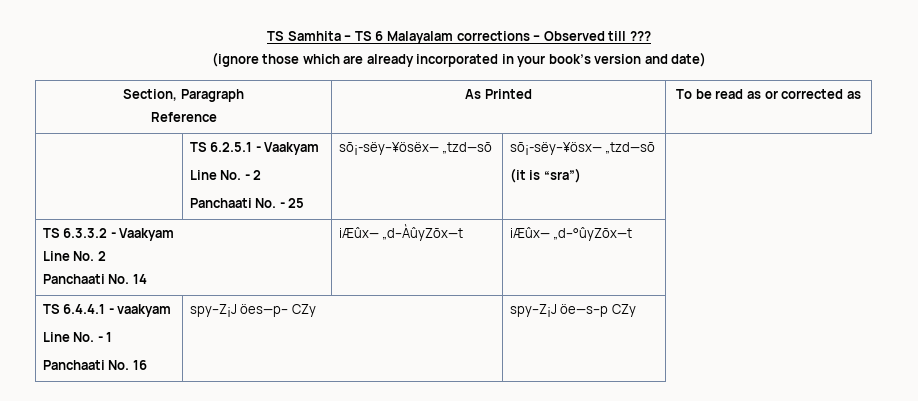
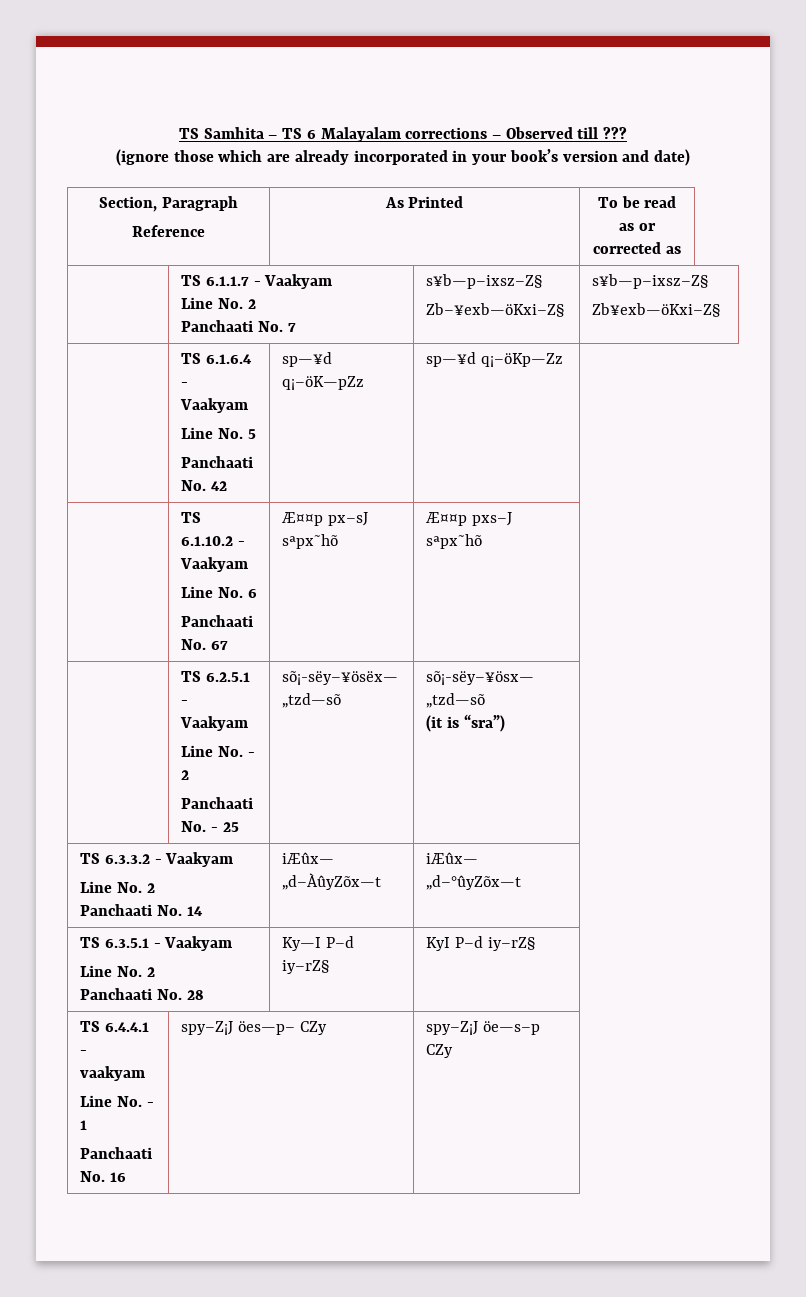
+ | TS 6.1.1.7 - Vaakyam
+ Line No. 2
+ Panchaati No. 7 | s¥b—p–ixsz–Z§
+ Zb–¥exb—öKxi–Z§ | s¥b—p–ixsz–Z§
+ Zb¥exb—öKxi–Z§
+ | TS 6.1.6.4 - Vaakyam
+ Line No. 5
+ Panchaati No. 42 | sp—¥d q¡–öK—pZz | sp—¥d q¡–öKp—Zz
+ | TS 6.1.10.2 - Vaakyam
+ Line No. 6
+ Panchaati No. 67 | Æ¤¤p px–sJ sªpx˜hõ | Æ¤¤p pxs–J sªpx˜hõ
+ TS 6.3.5.1 - Vaakyam
+ Line No. 2
+ Panchaati No. 28 | Ky—I P–d iy–rZ§ | KyI P–d iy–rZ§

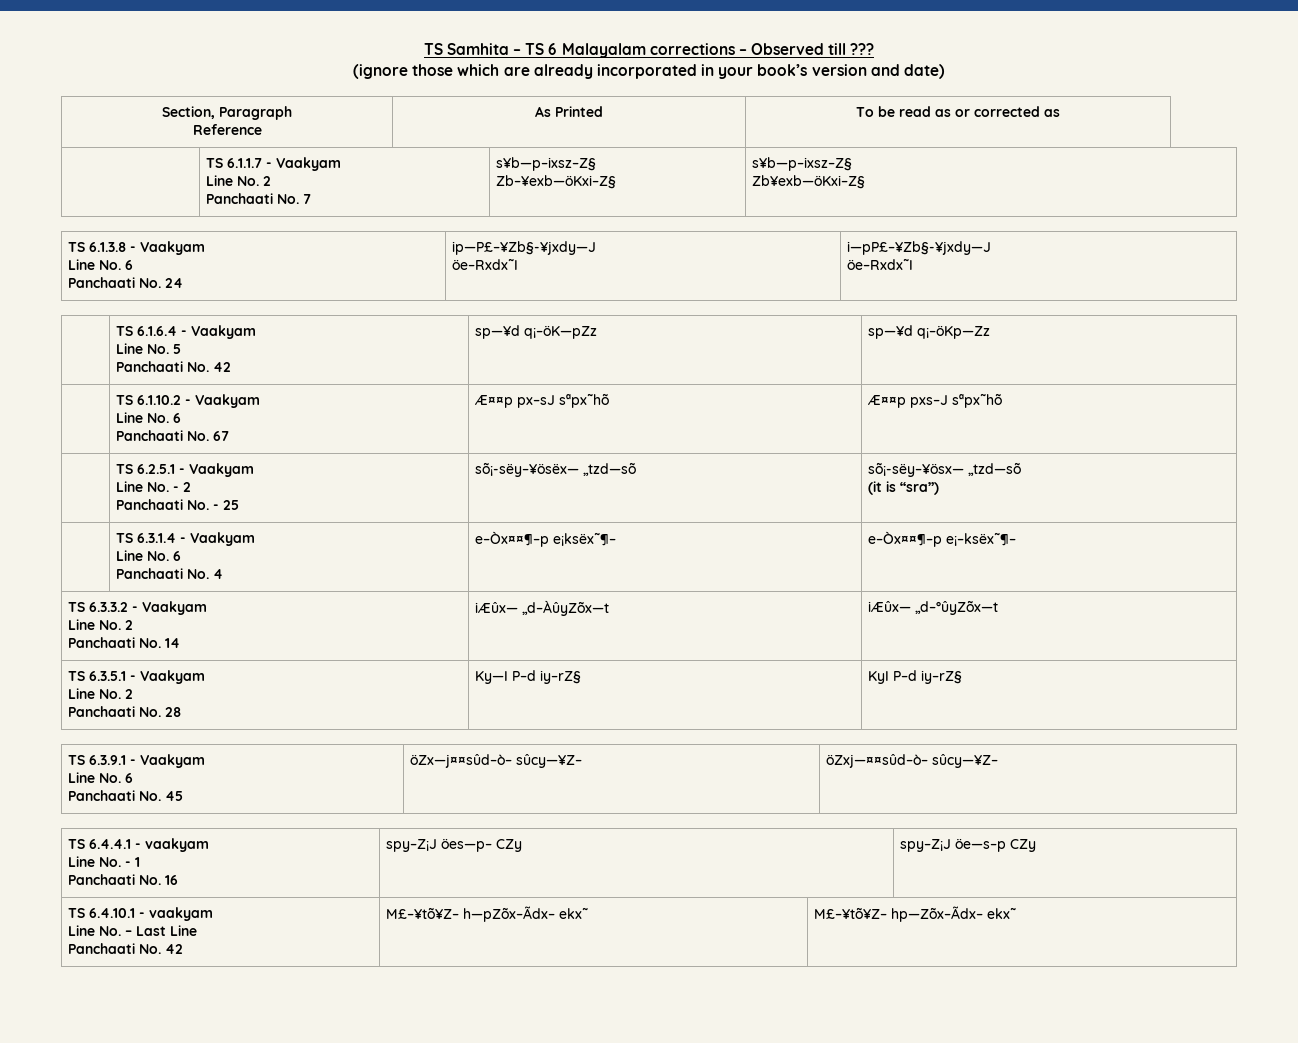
+ TS 6.1.3.8 - Vaakyam
+ Line No. 6
+ Panchaati No. 24 | ip—P£–¥Zb§-¥jxdy—J
+ öe–Rxdx˜I | i—pP£–¥Zb§-¥jxdy—J
+ öe–Rxdx˜I
+ | TS 6.3.1.4 - Vaakyam
+ Line No. 6
+ Panchaati No. 4 | e–Òx¤¤¶–p e¡ksëx˜¶– | e–Òx¤¤¶–p e¡–ksëx˜¶–
+ TS 6.3.9.1 - Vaakyam
+ Line No. 6
+ Panchaati No. 45 | öZx—j¤¤sûd–ò– sûcy—¥Z– | öZxj—¤¤sûd–ò– sûcy—¥Z–
+ TS 6.4.10.1 - vaakyam
+ Line No. – Last Line
+ Panchaati No. 42 | M£–¥tõ¥Z– h—pZõx–Ãdx– ekx˜ | M£–¥tõ¥Z– hp—Zõx–Ãdx– ekx˜

